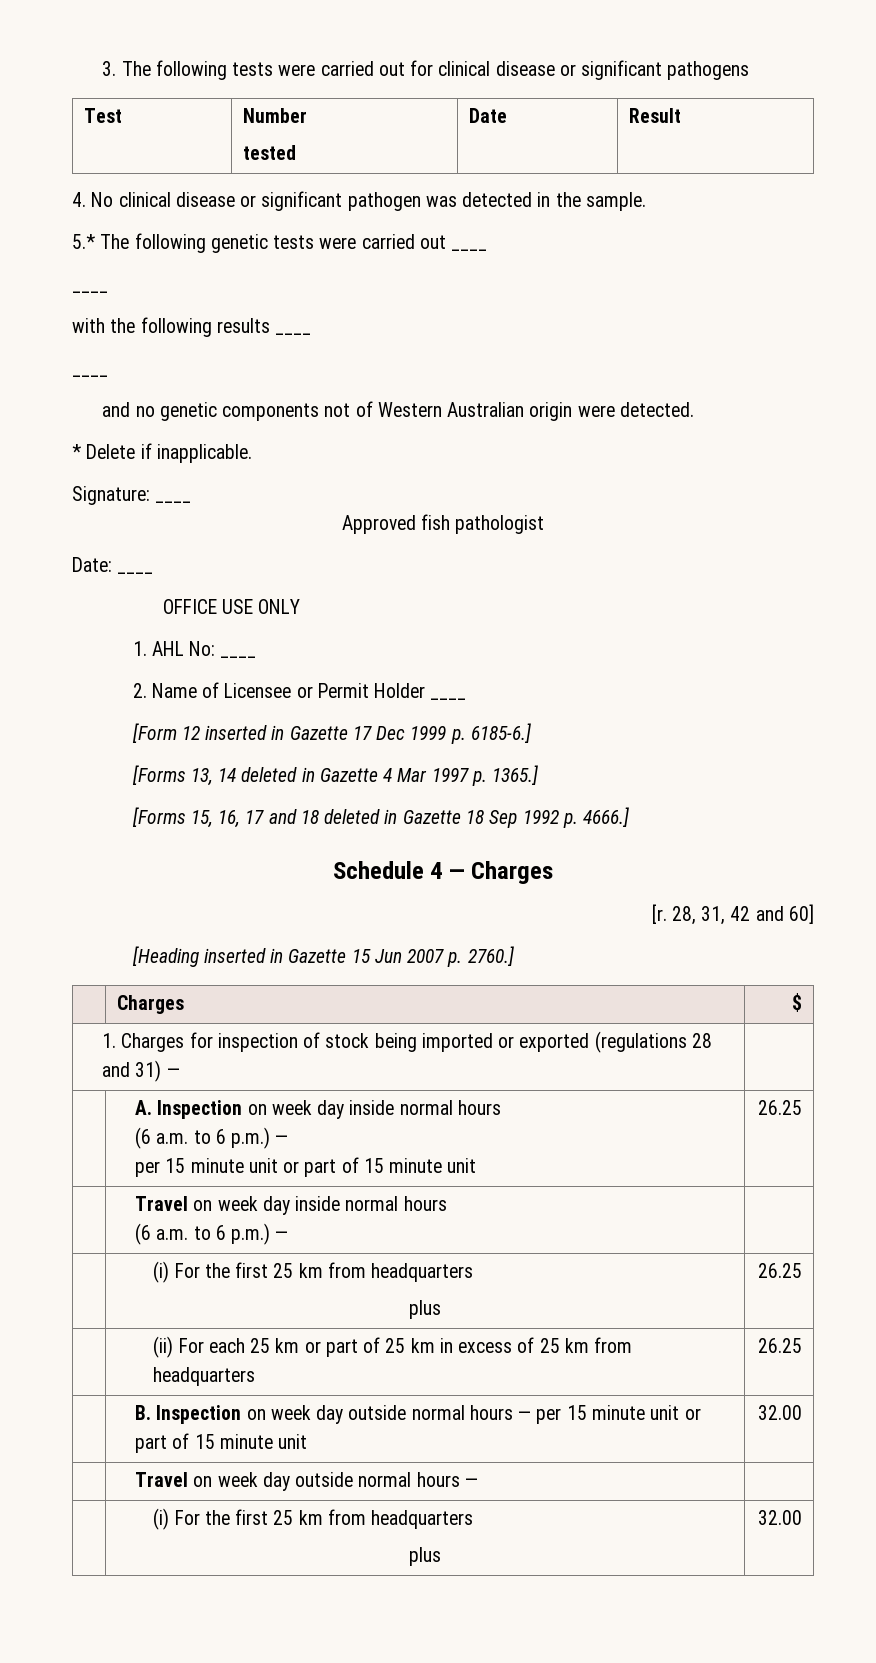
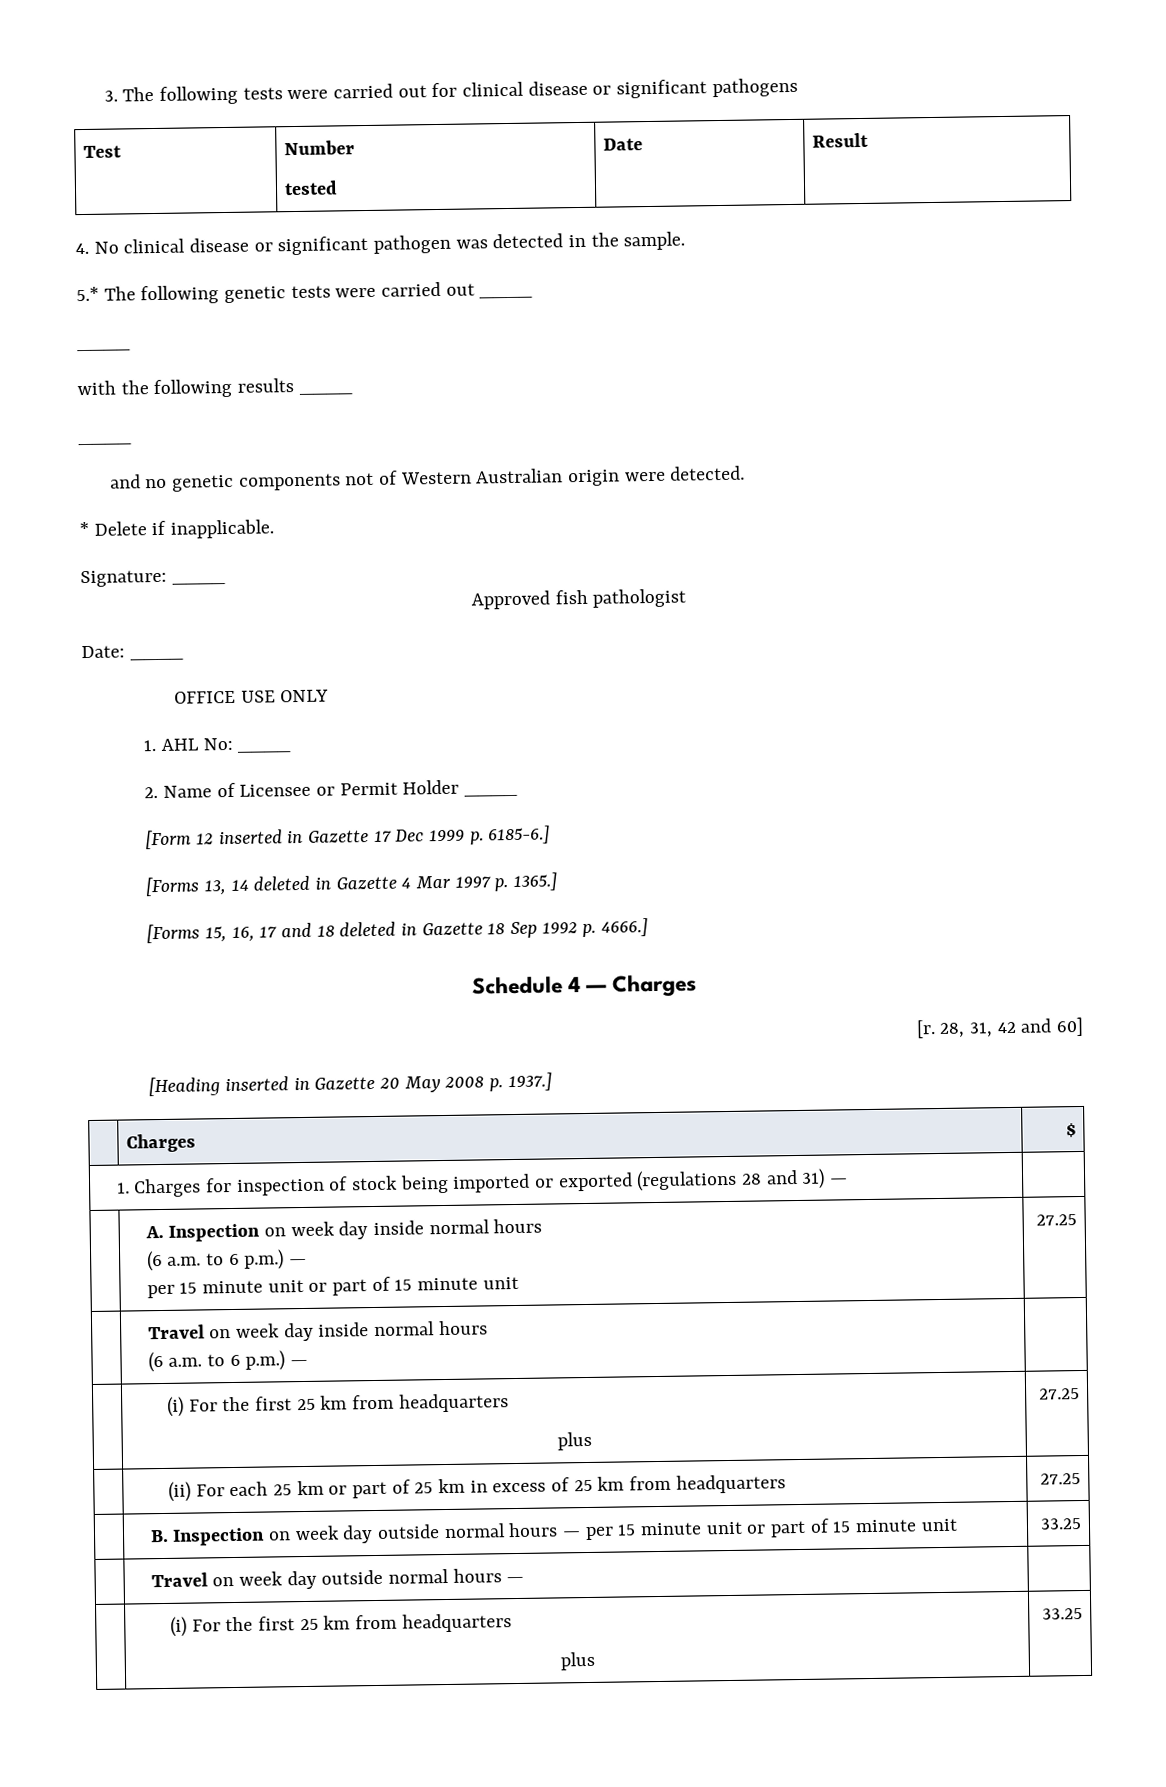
- [Heading inserted in Gazette 15 Jun 2007 p. 2760.]
+ [Heading inserted in Gazette 20 May 2008 p. 1937.]
  | A. Inspection on week day inside normal hours
  (6 a.m. to 6 p.m.) —
- per 15 minute unit or part of 15 minute unit | 26.25
+ per 15 minute unit or part of 15 minute unit | 27.25
  | Travel on week day inside normal hours
  (6 a.m. to 6 p.m.) — |
  | (i) For the first 25 km from headquarters
- plus | 26.25
+ plus | 27.25
- | (ii) For each 25 km or part of 25 km in excess of 25 km from headquarters | 26.25
+ | (ii) For each 25 km or part of 25 km in excess of 25 km from headquarters | 27.25
- | B. Inspection on week day outside normal hours — per 15 minute unit or part of 15 minute unit | 32.00
+ | B. Inspection on week day outside normal hours — per 15 minute unit or part of 15 minute unit | 33.25
  | Travel on week day outside normal hours — |
  | (i) For the first 25 km from headquarters
- plus | 32.00
+ plus | 33.25

